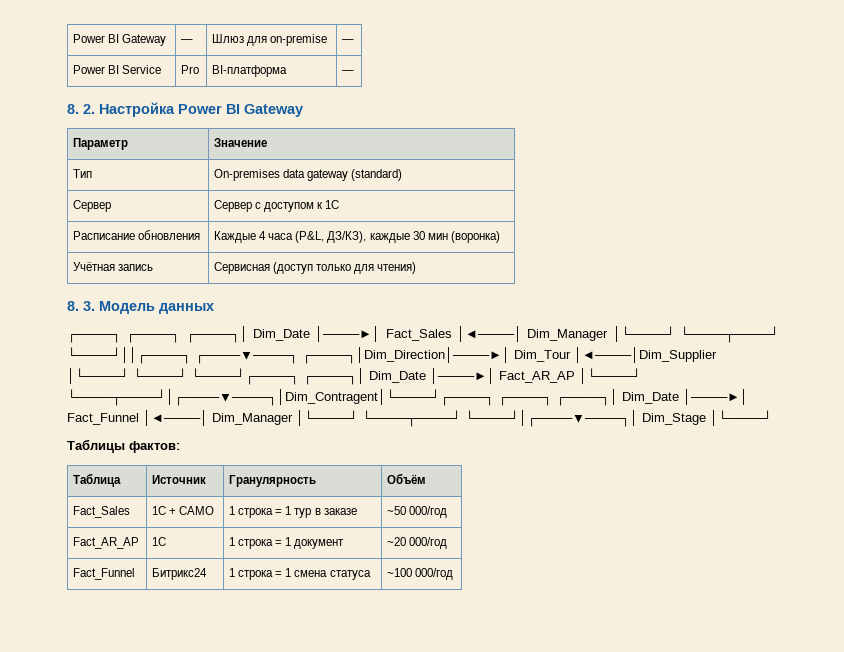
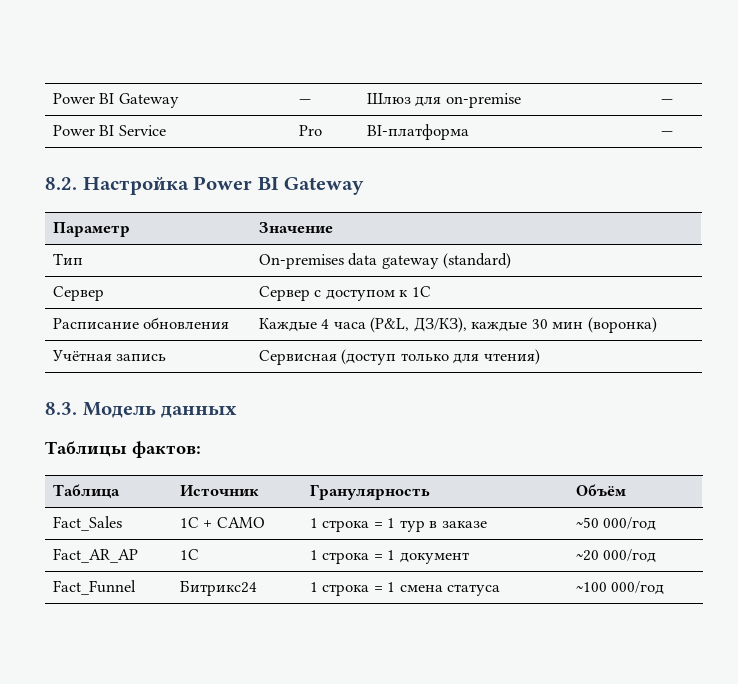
- 8. 2. Настройка Power BI Gateway
+ 8.2. Настройка Power BI Gateway
- 8. 3. Модель данных
+ 8.3. Модель данных
- ┌────┐ ┌────┐ ┌────┐│ Dim_Date │────►│ Fact_Sales │◄────│ Dim_Manager │└────┘ └────┬────┘ └────┘││┌────┐ ┌────▼────┐ ┌────┐│Dim_Direction│────►│ Dim_Tour │◄────│Dim_Supplier │└────┘ └────┘ └────┘┌────┐ ┌────┐│ Dim_Date │────►│ Fact_AR_AP │└────┘ └────┬────┘│┌────▼────┐│Dim_Contragent│└────┘┌────┐ ┌────┐ ┌────┐│ Dim_Date │────►│ Fact_Funnel │◄────│ Dim_Manager │└────┘ └────┬────┘ └────┘│┌────▼────┐│ Dim_Stage │└────┘

